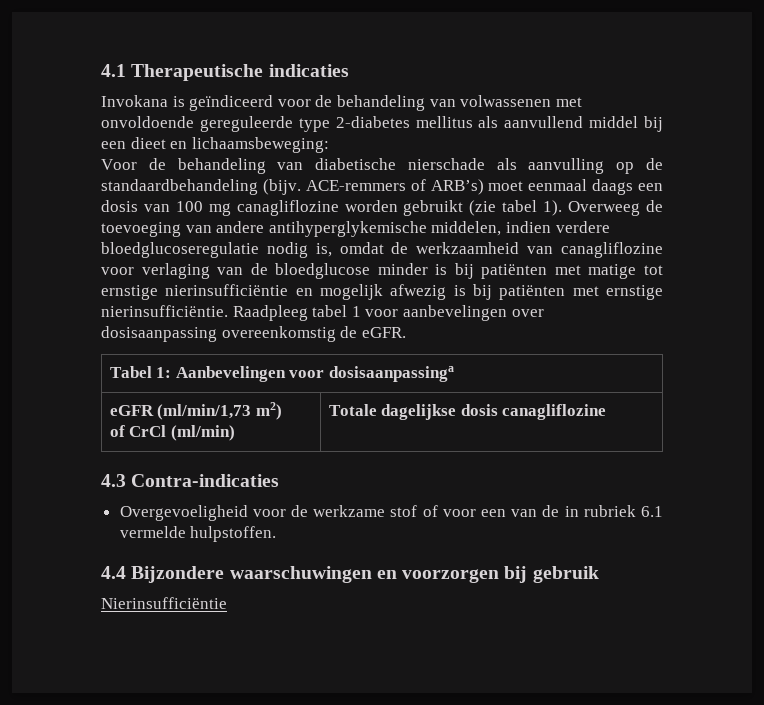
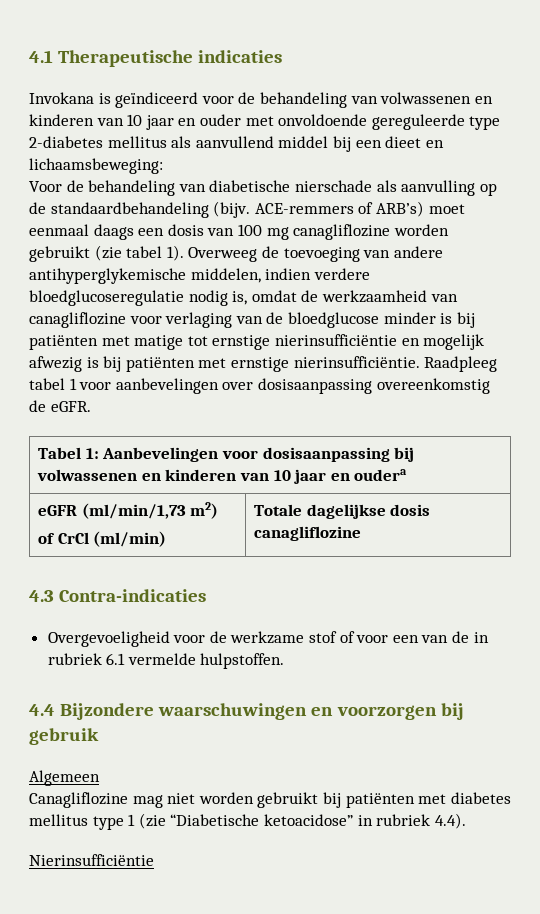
- Invokana is geïndiceerd voor de behandeling van volwassenen met onvoldoende gereguleerde type 2-diabetes mellitus als aanvullend middel bij een dieet en lichaamsbeweging:
+ Invokana is geïndiceerd voor de behandeling van volwassenen en kinderen van 10 jaar en ouder met onvoldoende gereguleerde type 2-diabetes mellitus als aanvullend middel bij een dieet en lichaamsbeweging:
- Tabel 1: Aanbevelingen voor dosisaanpassinga
+ Tabel 1: Aanbevelingen voor dosisaanpassing bij volwassenen en kinderen van 10 jaar en oudera
+ Algemeen
+ Canagliflozine mag niet worden gebruikt bij patiënten met diabetes mellitus type 1 (zie “Diabetische ketoacidose” in rubriek 4.4).

